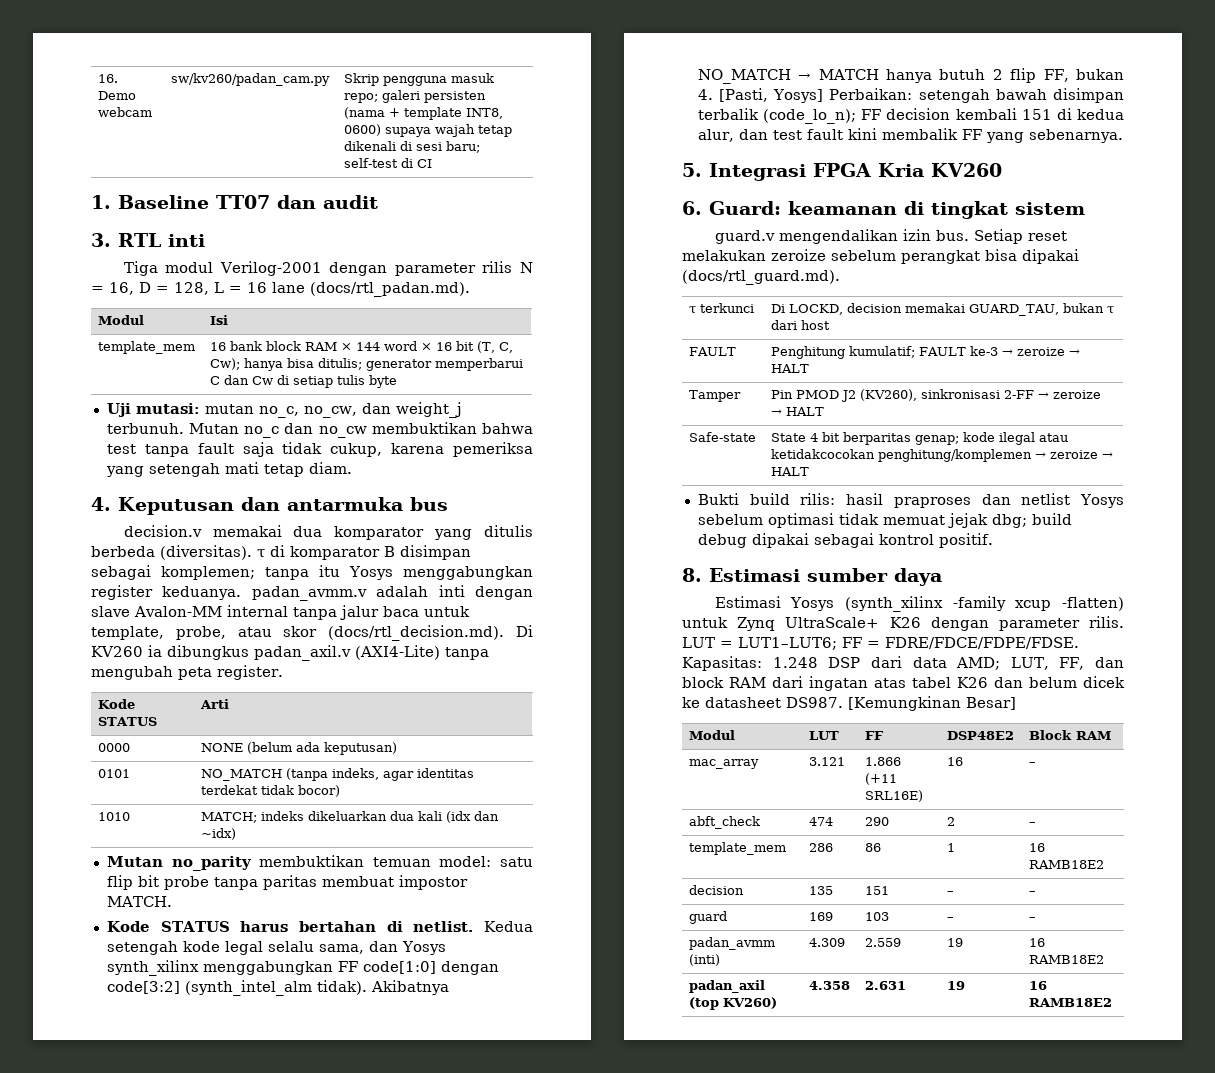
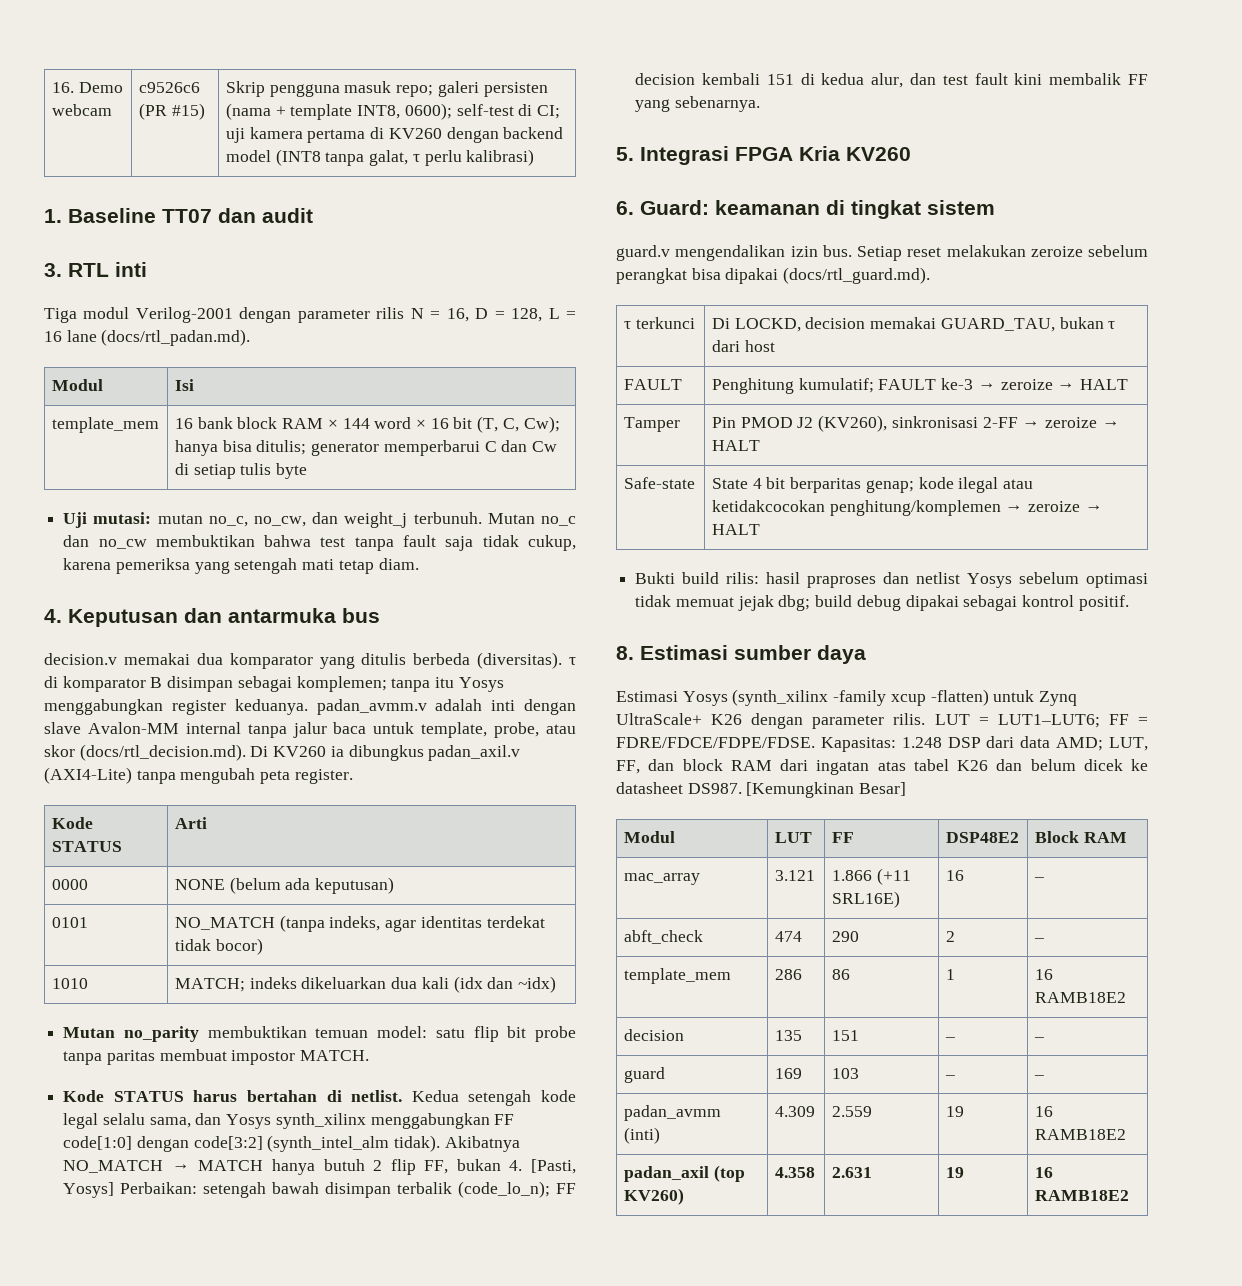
- 16. Demo webcam | sw/kv260/padan_cam.py | Skrip pengguna masuk repo; galeri persisten (nama + template INT8, 0600) supaya wajah tetap dikenali di sesi baru; self-test di CI
+ 16. Demo webcam | c9526c6 (PR #15) | Skrip pengguna masuk repo; galeri persisten (nama + template INT8, 0600); self-test di CI; uji kamera pertama di KV260 dengan backend model (INT8 tanpa galat, τ perlu kalibrasi)

